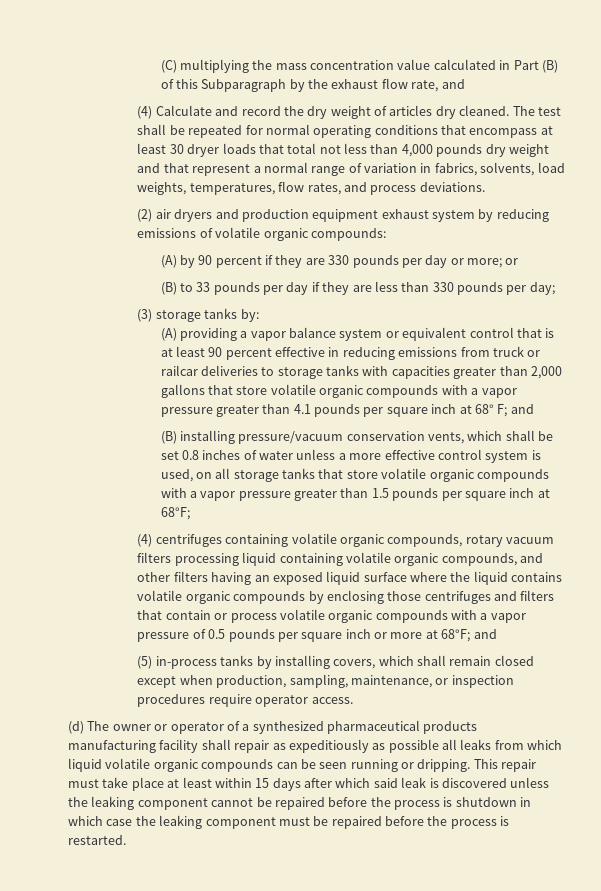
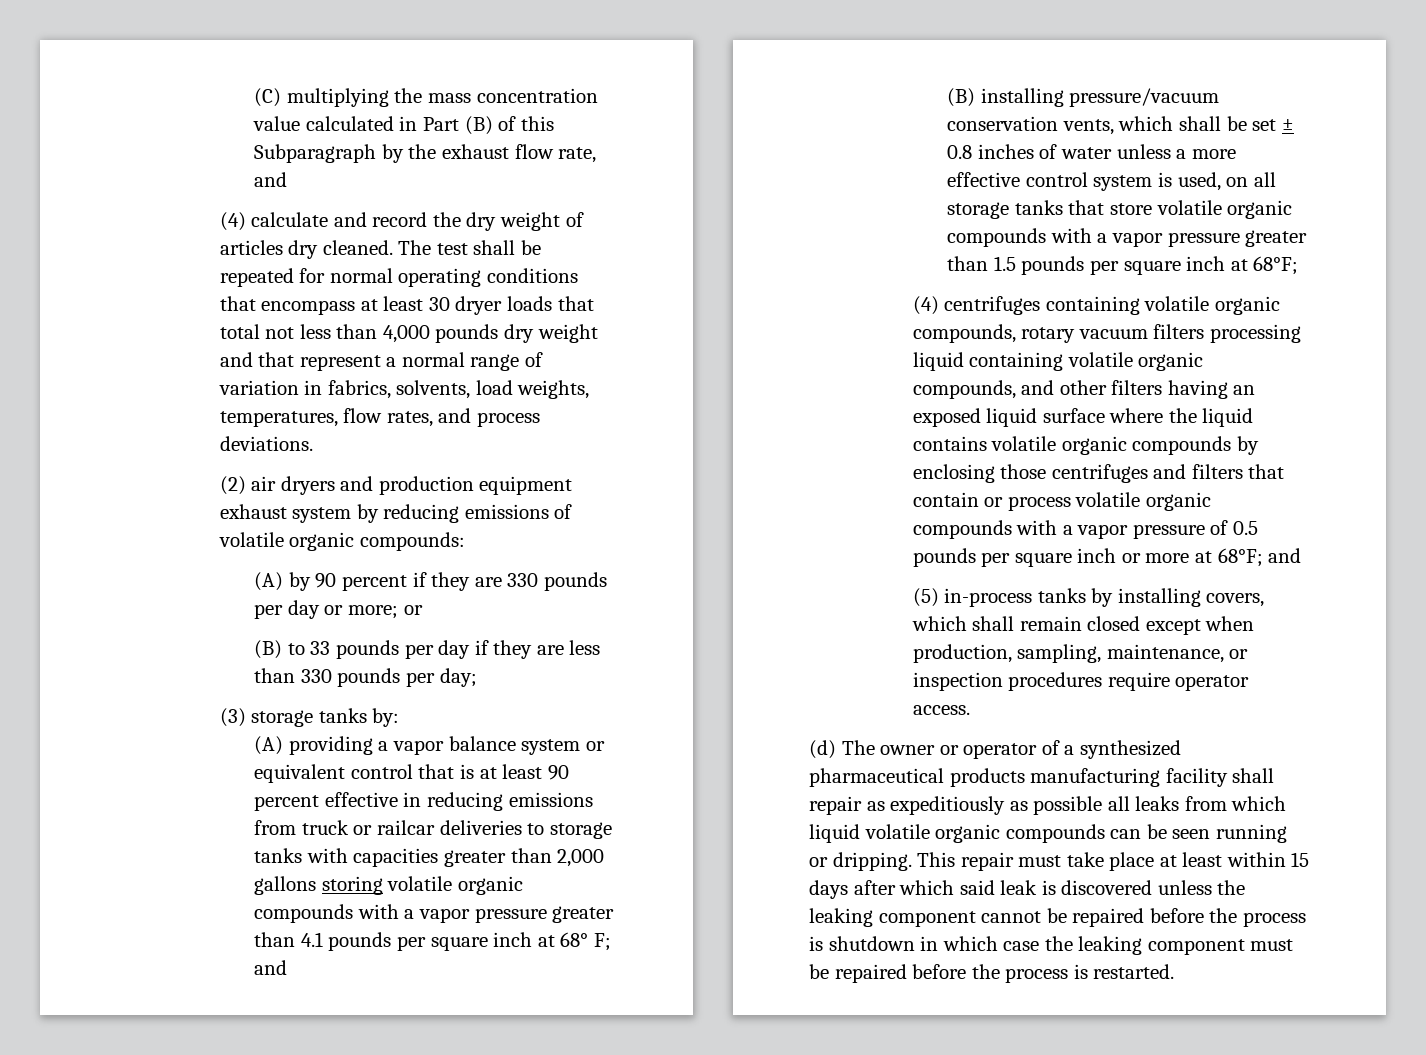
- (4) Calculate and record the dry weight of articles dry cleaned.
+ (4) calculate and record the dry weight of articles dry cleaned.
- (A) providing a vapor balance system or equivalent control that is at least 90 percent effective in reducing emissions from truck or railcar deliveries to storage tanks with capacities greater than 2,000 gallons that store volatile organic compounds with a vapor pressure greater than 4.1 pounds per square inch at 68° F; and
+ (A) providing a vapor balance system or equivalent control that is at least 90 percent effective in reducing emissions from truck or railcar deliveries to storage tanks with capacities greater than 2,000 gallons storing volatile organic compounds with a vapor pressure greater than 4.1 pounds per square inch at 68° F; and
- (B) installing pressure/vacuum conservation vents, which shall be set 0.8 inches of water unless a more effective control system is used, on all storage tanks that store volatile organic compounds with a vapor pressure greater than 1.5 pounds per square inch at 68°F;
+ (B) installing pressure/vacuum conservation vents, which shall be set ± 0.8 inches of water unless a more effective control system is used, on all storage tanks that store volatile organic compounds with a vapor pressure greater than 1.5 pounds per square inch at 68°F;

